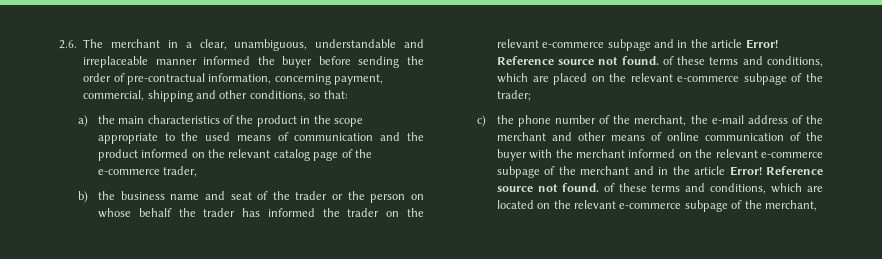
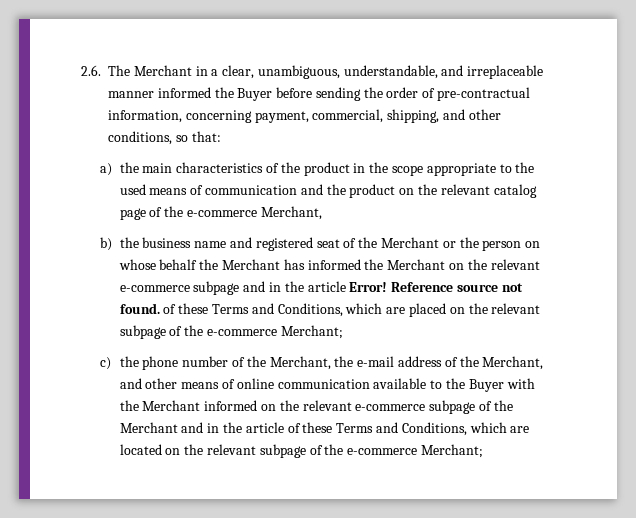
- 2.6. The merchant in a clear, unambiguous, understandable and irreplaceable manner informed the buyer before sending the order of pre-contractual information, concerning payment, commercial, shipping and other conditions, so that:
+ 2.6. The Merchant in a clear, unambiguous, understandable, and irreplaceable manner informed the Buyer before sending the order of pre-contractual information, concerning payment, commercial, shipping, and other conditions, so that:
- a) the main characteristics of the product in the scope appropriate to the used means of communication and the product informed on the relevant catalog page of the e-commerce trader,
+ a) the main characteristics of the product in the scope appropriate to the used means of communication and the product on the relevant catalog page of the e-commerce Merchant,
- b) the business name and seat of the trader or the person on whose behalf the trader has informed the trader on the relevant e-commerce subpage and in the article Error!
+ b) the business name and registered seat of the Merchant or the person on whose behalf the Merchant has informed the Merchant on the relevant e-commerce subpage and in the article Error!
- Reference source not found. of these terms and conditions, which are placed on the relevant e-commerce subpage of the trader;
+ Reference source not found. of these Terms and Conditions, which are placed on the relevant subpage of the e-commerce Merchant;
- c) the phone number of the merchant, the e-mail address of the merchant and other means of online communication of the buyer with the merchant informed on the relevant e-commerce subpage of the merchant and in the article Error! Reference source not found. of these terms and conditions, which are located on the relevant e-commerce subpage of the merchant,
+ c) the phone number of the Merchant, the e-mail address of the Merchant, and other means of online communication available to the Buyer with the Merchant informed on the relevant e-commerce subpage of the Merchant and in the article of these Terms and Conditions, which are located on the relevant subpage of the e-commerce Merchant;

